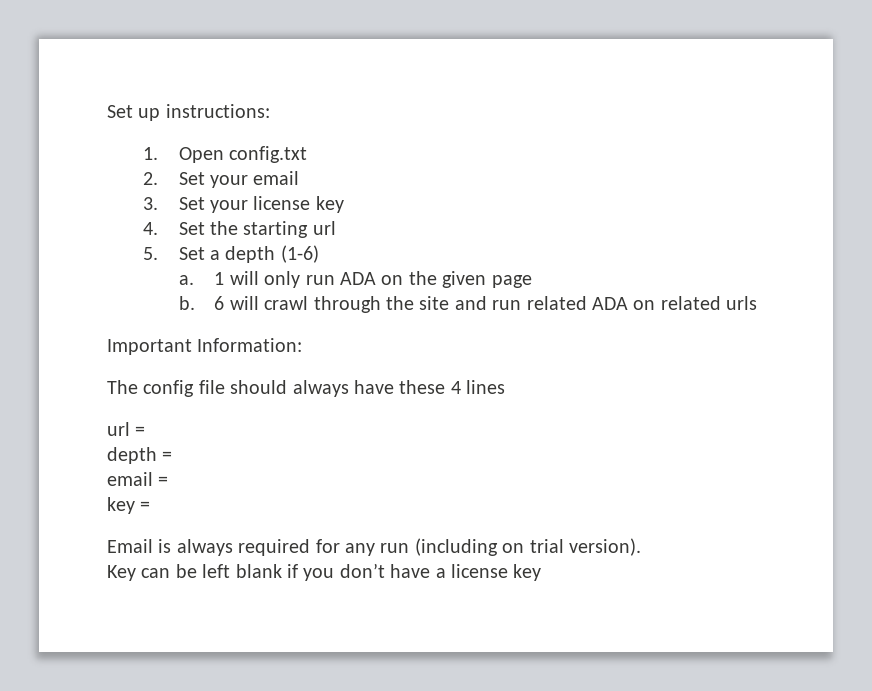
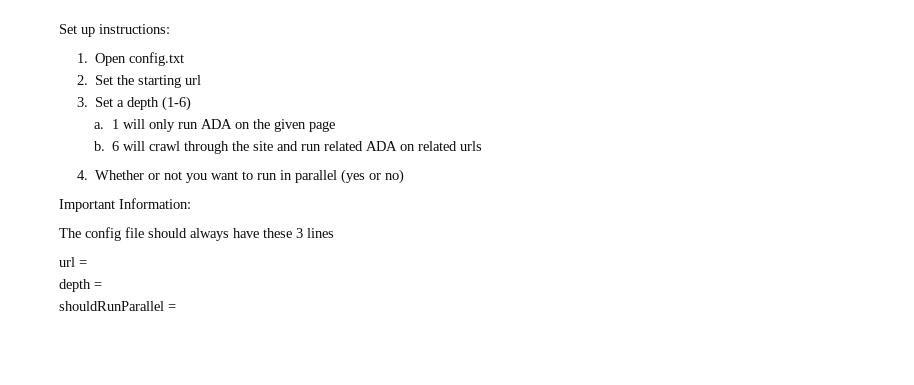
- 2. Set your email
- 3. Set your license key
- 4. Set the starting url
+ 2. Set the starting url
- 5. Set a depth (1-6)
+ 3. Set a depth (1-6)
+ 4. Whether or not you want to run in parallel (yes or no)
- The config file should always have these 4 lines
+ The config file should always have these 3 lines
- email =
- key =
- Email is always required for any run (including on trial version).
- Key can be left blank if you don’t have a license key
+ shouldRunParallel =

